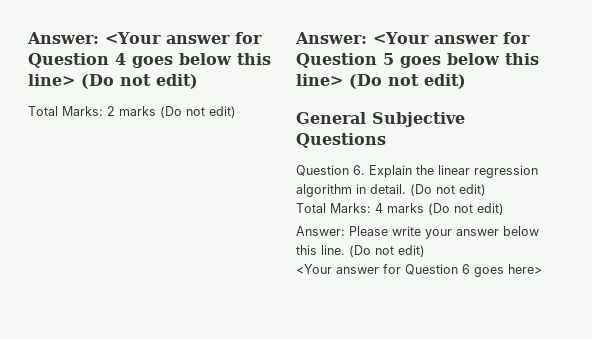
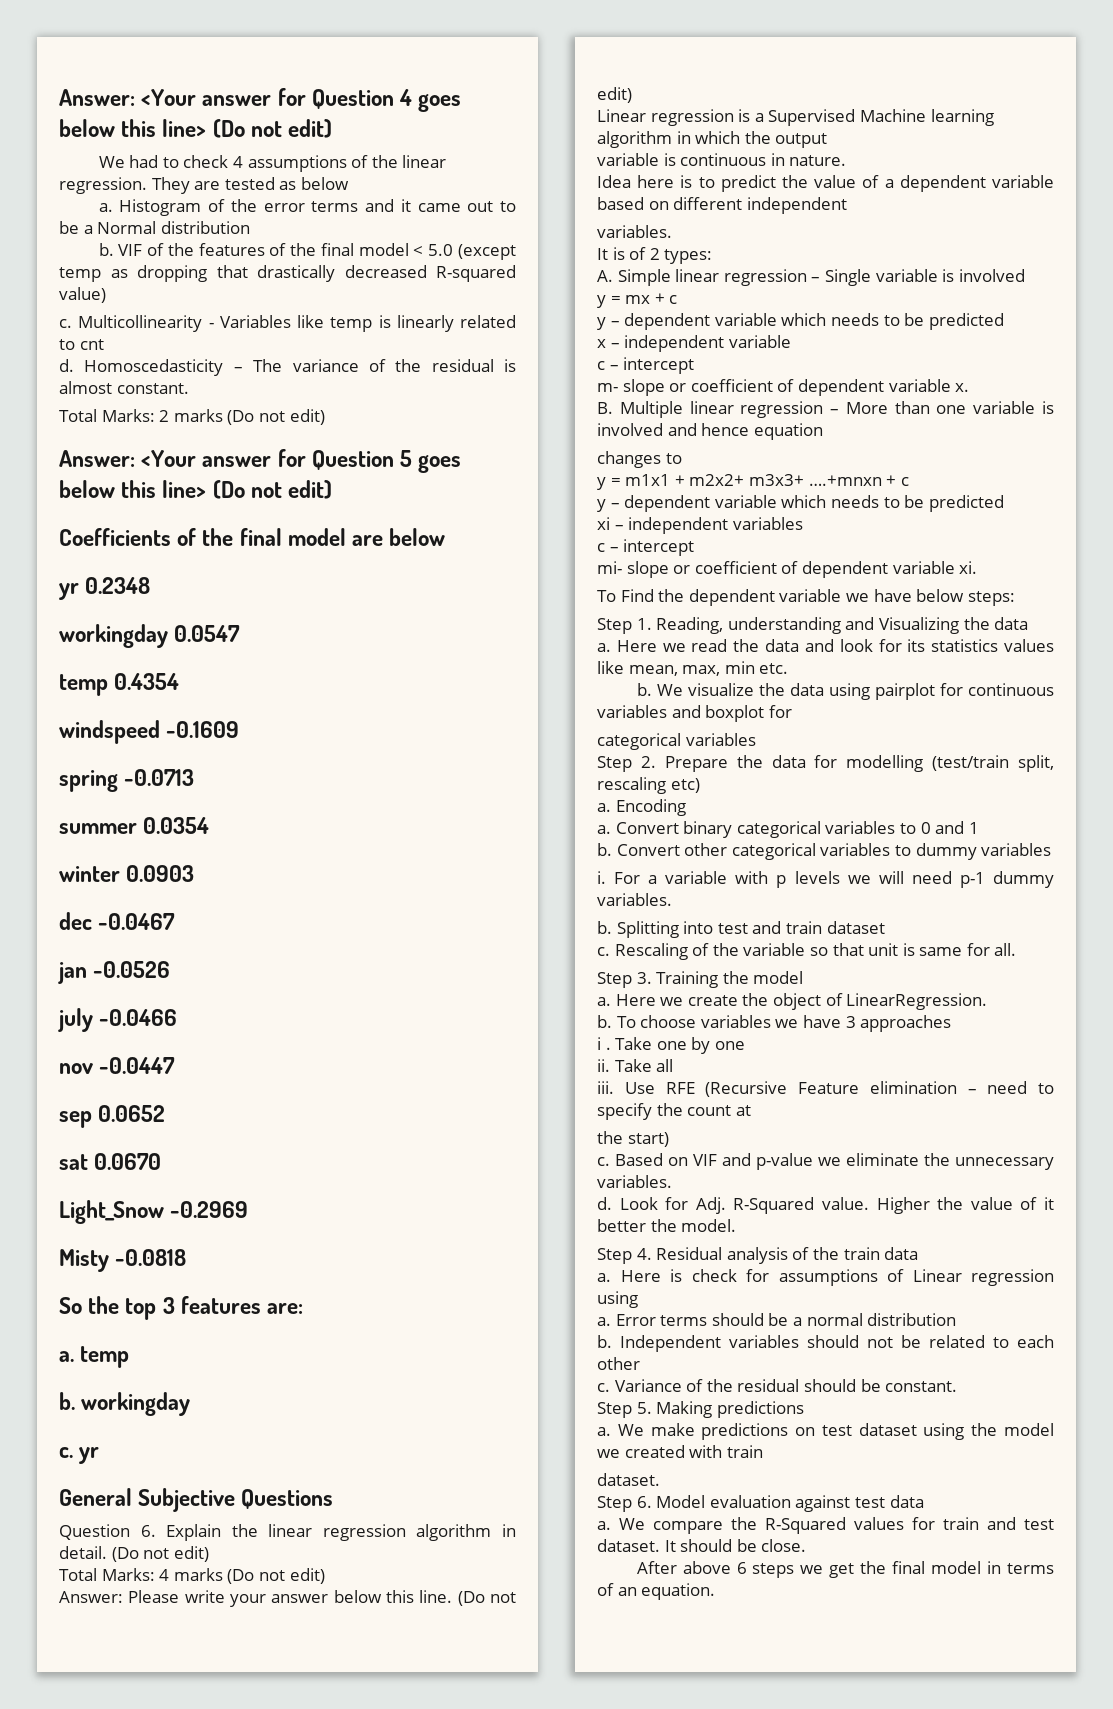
+ We had to check 4 assumptions of the linear regression. They are tested as below
+ a. Histogram of the error terms and it came out to be a Normal distribution
+ b. VIF of the features of the final model < 5.0 (except temp as dropping that drastically decreased R-squared value)
+ c. Multicollinearity - Variables like temp is linearly related to cnt
+ d. Homoscedasticity – The variance of the residual is almost constant.
+ Coefficients of the final model are below
+ yr 0.2348
+ workingday 0.0547
+ temp 0.4354
+ windspeed -0.1609
+ spring -0.0713
+ summer 0.0354
+ winter 0.0903
+ dec -0.0467
+ jan -0.0526
+ july -0.0466
+ nov -0.0447
+ sep 0.0652
+ sat 0.0670
+ Light_Snow -0.2969
+ Misty -0.0818
+ So the top 3 features are:
+ a. temp
+ b. workingday
+ c. yr
- <Your answer for Question 6 goes here>
+ Linear regression is a Supervised Machine learning algorithm in which the output
+ variable is continuous in nature.
+ Idea here is to predict the value of a dependent variable based on different independent
+ variables.
+ It is of 2 types:
+ A. Simple linear regression – Single variable is involved
+ y = mx + c
+ y – dependent variable which needs to be predicted
+ x – independent variable
+ c – intercept
+ m- slope or coefficient of dependent variable x.
+ B. Multiple linear regression – More than one variable is involved and hence equation
+ changes to
+ y = m1x1 + m2x2+ m3x3+ ….+mnxn + c
+ y – dependent variable which needs to be predicted
+ xi – independent variables
+ c – intercept
+ mi- slope or coefficient of dependent variable xi.
+ To Find the dependent variable we have below steps:
+ Step 1. Reading, understanding and Visualizing the data
+ a. Here we read the data and look for its statistics values like mean, max, min etc.
+ b. We visualize the data using pairplot for continuous variables and boxplot for
+ categorical variables
+ Step 2. Prepare the data for modelling (test/train split, rescaling etc)
+ a. Encoding
+ a. Convert binary categorical variables to 0 and 1
+ b. Convert other categorical variables to dummy variables
+ i. For a variable with p levels we will need p-1 dummy variables.
+ b. Splitting into test and train dataset
+ c. Rescaling of the variable so that unit is same for all.
+ Step 3. Training the model
+ a. Here we create the object of LinearRegression.
+ b. To choose variables we have 3 approaches
+ i . Take one by one
+ ii. Take all
+ iii. Use RFE (Recursive Feature elimination – need to specify the count at
+ the start)
+ c. Based on VIF and p-value we eliminate the unnecessary variables.
+ d. Look for Adj. R-Squared value. Higher the value of it better the model.
+ Step 4. Residual analysis of the train data
+ a. Here is check for assumptions of Linear regression using
+ a. Error terms should be a normal distribution
+ b. Independent variables should not be related to each other
+ c. Variance of the residual should be constant.
+ Step 5. Making predictions
+ a. We make predictions on test dataset using the model we created with train
+ dataset.
+ Step 6. Model evaluation against test data
+ a. We compare the R-Squared values for train and test dataset. It should be close.
+ After above 6 steps we get the final model in terms of an equation.

